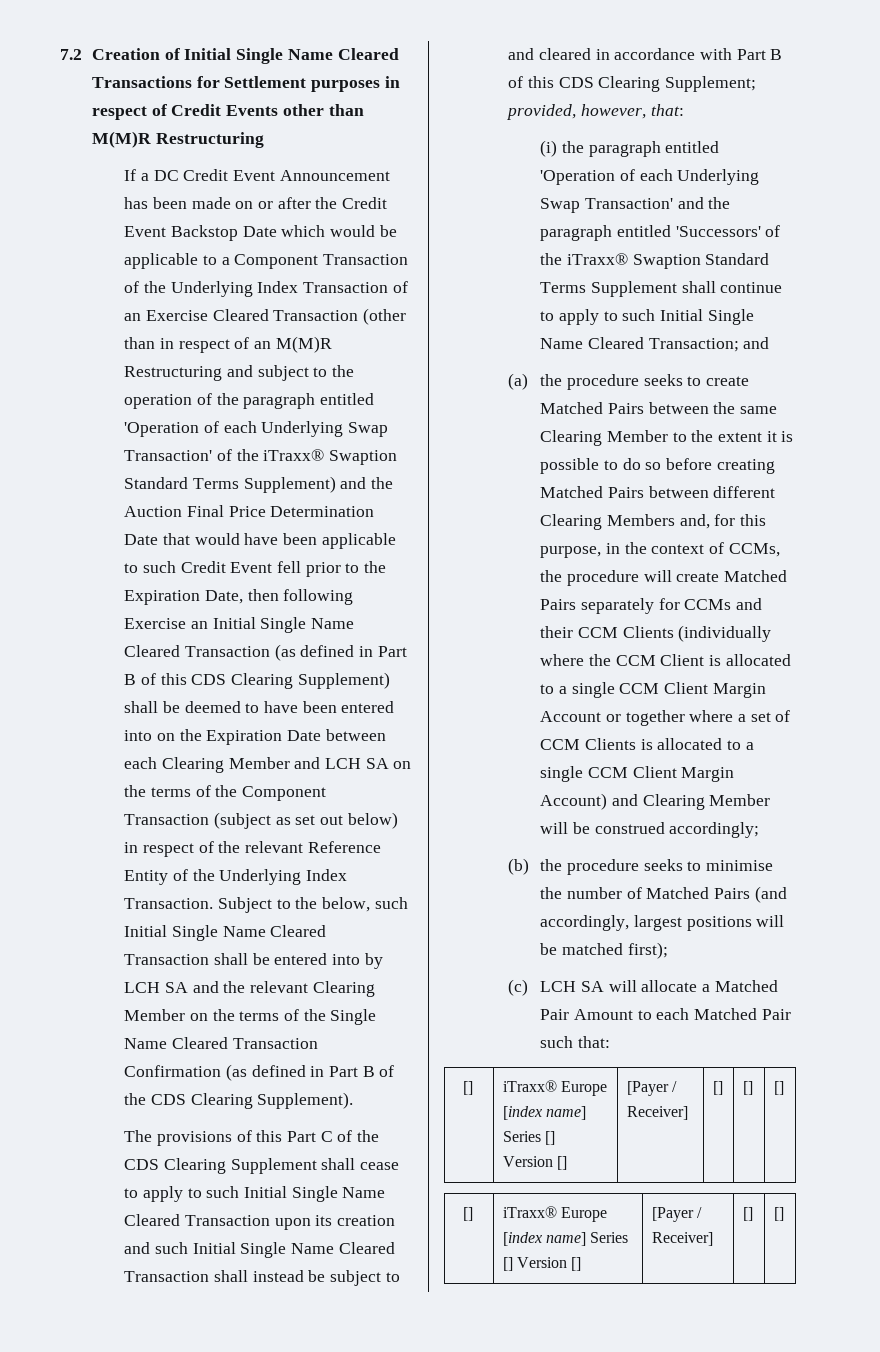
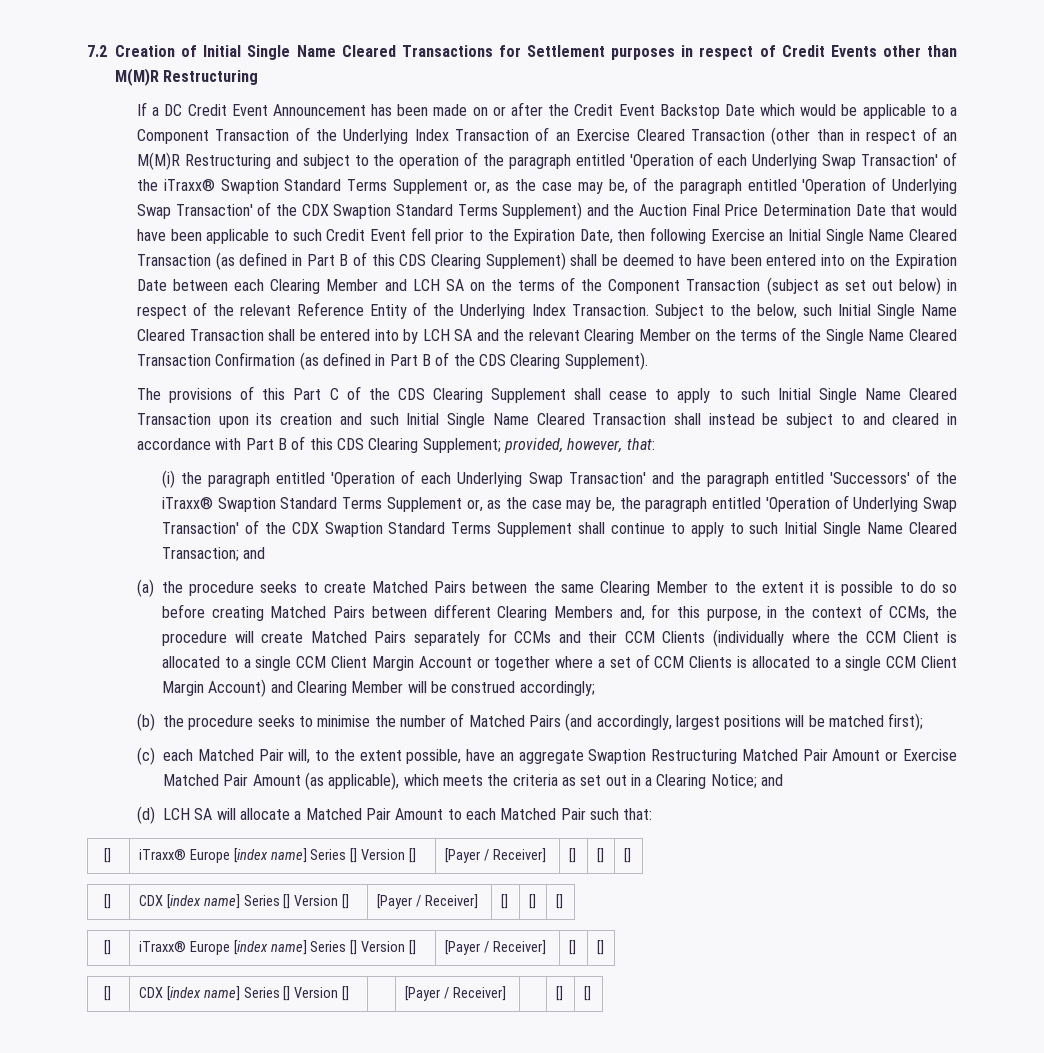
- If a DC Credit Event Announcement has been made on or after the Credit Event Backstop Date which would be applicable to a Component Transaction of the Underlying Index Transaction of an Exercise Cleared Transaction (other than in respect of an M(M)R Restructuring and subject to the operation of the paragraph entitled 'Operation of each Underlying Swap Transaction' of the iTraxx® Swaption Standard Terms Supplement) and the Auction Final Price Determination Date that would have been applicable to such Credit Event fell prior to the Expiration Date, then following Exercise an Initial Single Name Cleared Transaction (as defined in Part B of this CDS Clearing Supplement) shall be deemed to have been entered into on the Expiration Date between each Clearing Member and LCH SA on the terms of the Component Transaction (subject as set out below) in respect of the relevant Reference Entity of the Underlying Index Transaction.
+ If a DC Credit Event Announcement has been made on or after the Credit Event Backstop Date which would be applicable to a Component Transaction of the Underlying Index Transaction of an Exercise Cleared Transaction (other than in respect of an M(M)R Restructuring and subject to the operation of the paragraph entitled 'Operation of each Underlying Swap Transaction' of the iTraxx® Swaption Standard Terms Supplement or, as the case may be, of the paragraph entitled 'Operation of Underlying Swap Transaction' of the CDX Swaption Standard Terms Supplement) and the Auction Final Price Determination Date that would have been applicable to such Credit Event fell prior to the Expiration Date, then following Exercise an Initial Single Name Cleared Transaction (as defined in Part B of this CDS Clearing Supplement) shall be deemed to have been entered into on the Expiration Date between each Clearing Member and LCH SA on the terms of the Component Transaction (subject as set out below) in respect of the relevant Reference Entity of the Underlying Index Transaction.
- (i) the paragraph entitled 'Operation of each Underlying Swap Transaction' and the paragraph entitled 'Successors' of the iTraxx® Swaption Standard Terms Supplement shall continue to apply to such Initial Single Name Cleared Transaction; and
+ (i) the paragraph entitled 'Operation of each Underlying Swap Transaction' and the paragraph entitled 'Successors' of the iTraxx® Swaption Standard Terms Supplement or, as the case may be, the paragraph entitled 'Operation of Underlying Swap Transaction' of the CDX Swaption Standard Terms Supplement shall continue to apply to such Initial Single Name Cleared Transaction; and
- (c) LCH SA will allocate a Matched Pair Amount to each Matched Pair such that:
+ (c) each Matched Pair will, to the extent possible, have an aggregate Swaption Restructuring Matched Pair Amount or Exercise Matched Pair Amount (as applicable), which meets the criteria as set out in a Clearing Notice; and
+ (d) LCH SA will allocate a Matched Pair Amount to each Matched Pair such that:
+ [] | CDX [index name] Series [] Version [] | [Payer / Receiver] | [] | [] | []
+ [] | CDX [index name] Series [] Version [] | | [Payer / Receiver] | | [] | []

